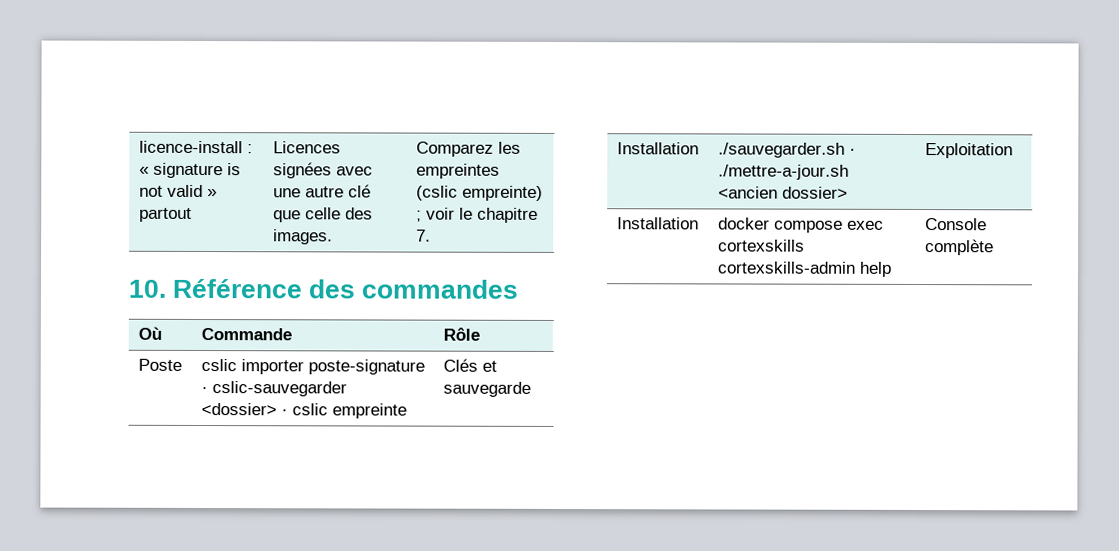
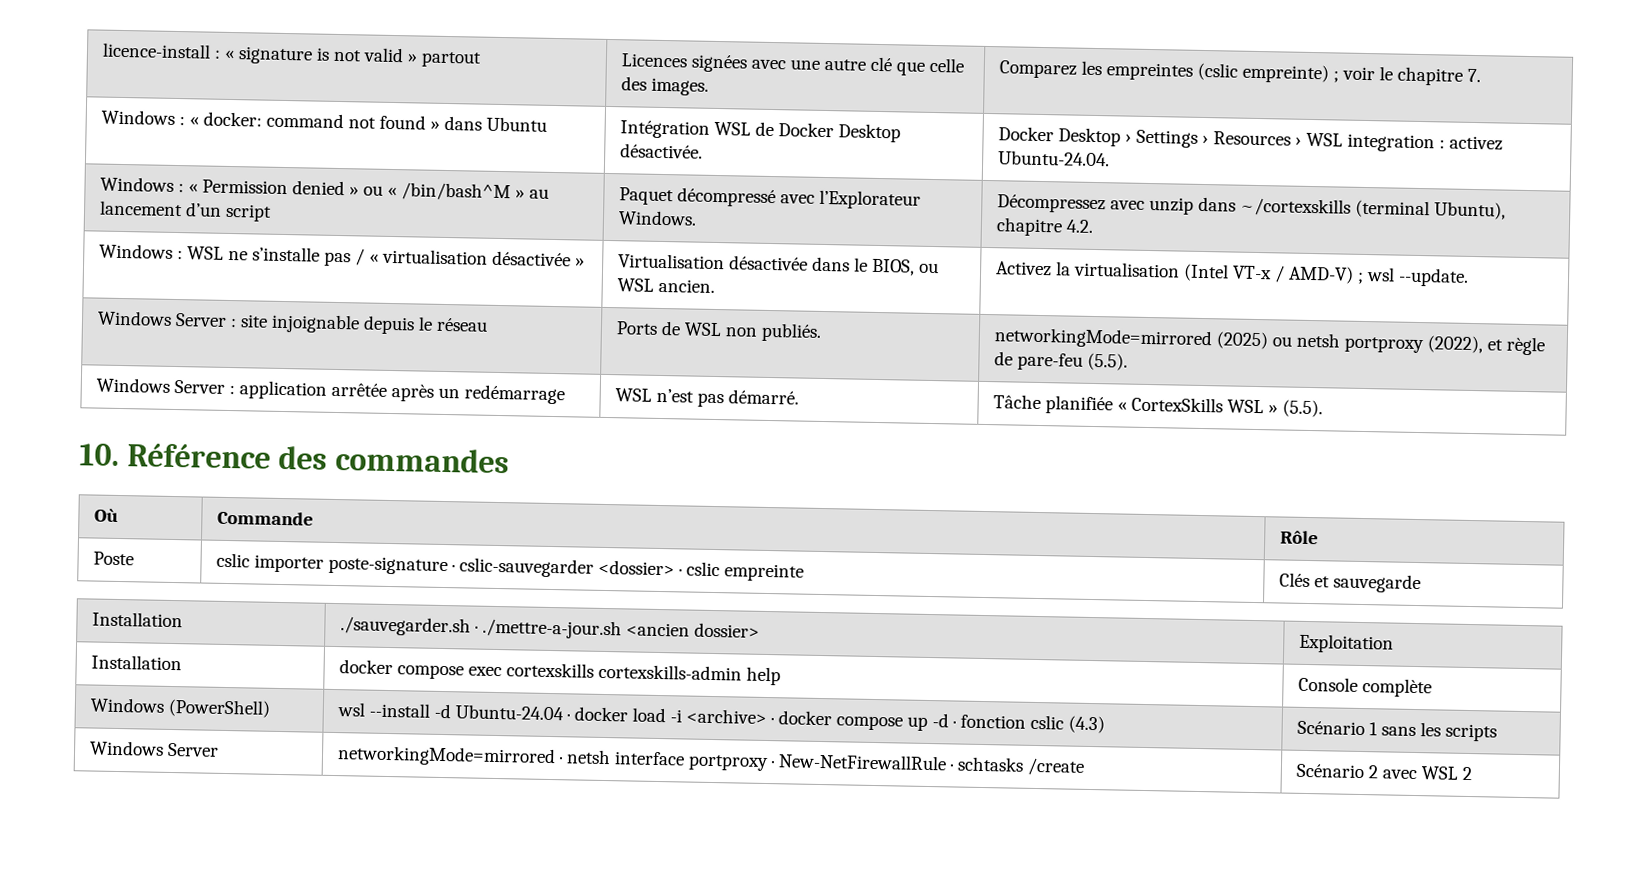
+ Windows : « docker: command not found » dans Ubuntu | Intégration WSL de Docker Desktop désactivée. | Docker Desktop › Settings › Resources › WSL integration : activez Ubuntu-24.04.
+ Windows : « Permission denied » ou « /bin/bash^M » au lancement d’un script | Paquet décompressé avec l’Explorateur Windows. | Décompressez avec unzip dans ~/cortexskills (terminal Ubuntu), chapitre 4.2.
+ Windows : WSL ne s’installe pas / « virtualisation désactivée » | Virtualisation désactivée dans le BIOS, ou WSL ancien. | Activez la virtualisation (Intel VT-x / AMD-V) ; wsl --update.
+ Windows Server : site injoignable depuis le réseau | Ports de WSL non publiés. | networkingMode=mirrored (2025) ou netsh portproxy (2022), et règle de pare-feu (5.5).
+ Windows Server : application arrêtée après un redémarrage | WSL n’est pas démarré. | Tâche planifiée « CortexSkills WSL » (5.5).
+ Windows (PowerShell) | wsl --install -d Ubuntu-24.04 · docker load -i <archive> · docker compose up -d · fonction cslic (4.3) | Scénario 1 sans les scripts
+ Windows Server | networkingMode=mirrored · netsh interface portproxy · New-NetFirewallRule · schtasks /create | Scénario 2 avec WSL 2

